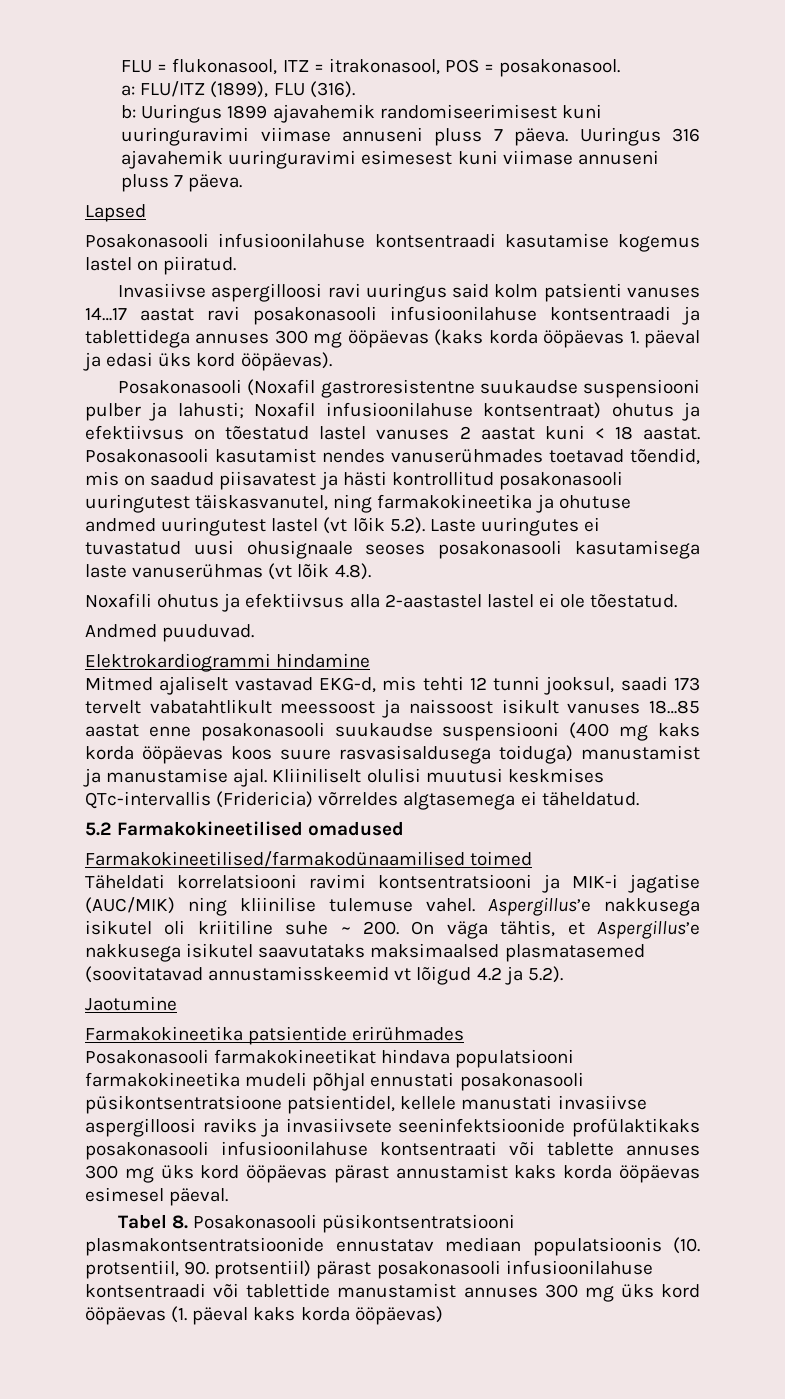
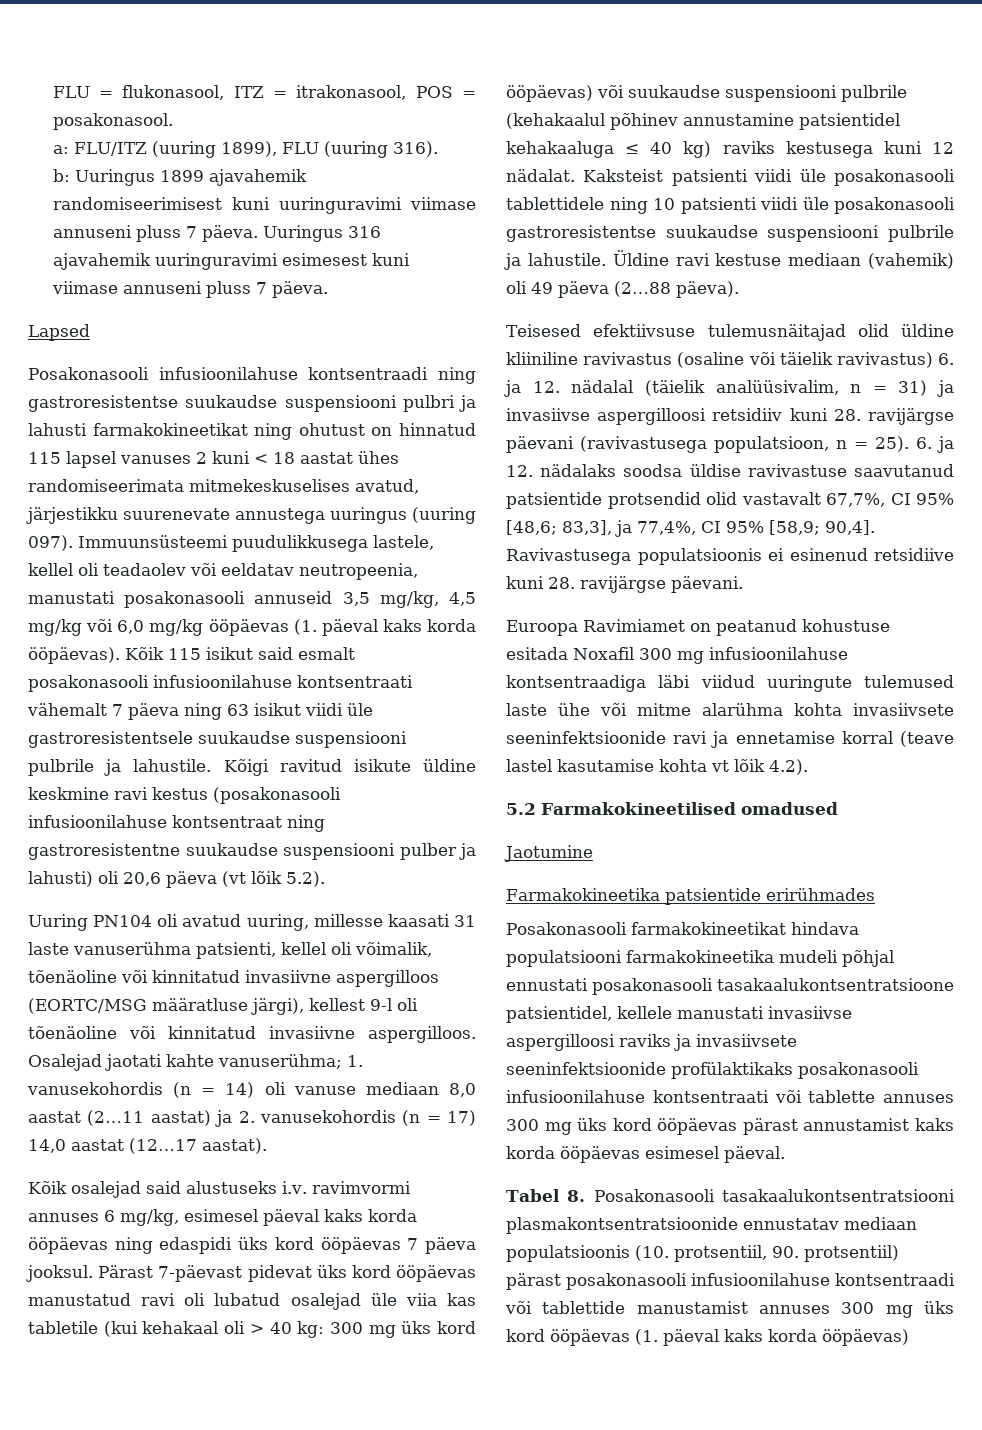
- a: FLU/ITZ (1899), FLU (316).
+ a: FLU/ITZ (uuring 1899), FLU (uuring 316).
- Posakonasooli infusioonilahuse kontsentraadi kasutamise kogemus lastel on piiratud.
- Invasiivse aspergilloosi ravi uuringus said kolm patsienti vanuses 14…17 aastat ravi posakonasooli infusioonilahuse kontsentraadi ja tablettidega annuses 300 mg ööpäevas (kaks korda ööpäevas 1. päeval ja edasi üks kord ööpäevas).
- Posakonasooli (Noxafil gastroresistentne suukaudse suspensiooni pulber ja lahusti; Noxafil infusioonilahuse kontsentraat) ohutus ja efektiivsus on tõestatud lastel vanuses 2 aastat kuni < 18 aastat. Posakonasooli kasutamist nendes vanuserühmades toetavad tõendid, mis on saadud piisavatest ja hästi kontrollitud posakonasooli uuringutest täiskasvanutel, ning farmakokineetika ja ohutuse andmed uuringutest lastel (vt lõik 5.2). Laste uuringutes ei tuvastatud uusi ohusignaale seoses posakonasooli kasutamisega laste vanuserühmas (vt lõik 4.8).
- Noxafili ohutus ja efektiivsus alla 2-aastastel lastel ei ole tõestatud.
- Andmed puuduvad.
- Elektrokardiogrammi hindamine
- Mitmed ajaliselt vastavad EKG-d, mis tehti 12 tunni jooksul, saadi 173 tervelt vabatahtlikult meessoost ja naissoost isikult vanuses 18…85 aastat enne posakonasooli suukaudse suspensiooni (400 mg kaks korda ööpäevas koos suure rasvasisaldusega toiduga) manustamist ja manustamise ajal. Kliiniliselt olulisi muutusi keskmises QTc-intervallis (Fridericia) võrreldes algtasemega ei täheldatud.
+ Posakonasooli infusioonilahuse kontsentraadi ning gastroresistentse suukaudse suspensiooni pulbri ja lahusti farmakokineetikat ning ohutust on hinnatud 115 lapsel vanuses 2 kuni < 18 aastat ühes randomiseerimata mitmekeskuselises avatud, järjestikku suurenevate annustega uuringus (uuring 097). Immuunsüsteemi puudulikkusega lastele, kellel oli teadaolev või eeldatav neutropeenia, manustati posakonasooli annuseid 3,5 mg/kg, 4,5 mg/kg või 6,0 mg/kg ööpäevas (1. päeval kaks korda ööpäevas). Kõik 115 isikut said esmalt posakonasooli infusioonilahuse kontsentraati vähemalt 7 päeva ning 63 isikut viidi üle gastroresistentsele suukaudse suspensiooni pulbrile ja lahustile. Kõigi ravitud isikute üldine keskmine ravi kestus (posakonasooli infusioonilahuse kontsentraat ning gastroresistentne suukaudse suspensiooni pulber ja lahusti) oli 20,6 päeva (vt lõik 5.2).
+ Uuring PN104 oli avatud uuring, millesse kaasati 31 laste vanuserühma patsienti, kellel oli võimalik, tõenäoline või kinnitatud invasiivne aspergilloos (EORTC/MSG määratluse järgi), kellest 9-l oli tõenäoline või kinnitatud invasiivne aspergilloos. Osalejad jaotati kahte vanuserühma; 1. vanusekohordis (n = 14) oli vanuse mediaan 8,0 aastat (2…11 aastat) ja 2. vanusekohordis (n = 17) 14,0 aastat (12…17 aastat).
+ Kõik osalejad said alustuseks i.v. ravimvormi annuses 6 mg/kg, esimesel päeval kaks korda ööpäevas ning edaspidi üks kord ööpäevas 7 päeva jooksul. Pärast 7-päevast pidevat üks kord ööpäevas manustatud ravi oli lubatud osalejad üle viia kas tabletile (kui kehakaal oli > 40 kg: 300 mg üks kord ööpäevas) või suukaudse suspensiooni pulbrile (kehakaalul põhinev annustamine patsientidel kehakaaluga ≤ 40 kg) raviks kestusega kuni 12 nädalat. Kaksteist patsienti viidi üle posakonasooli tablettidele ning 10 patsienti viidi üle posakonasooli gastroresistentse suukaudse suspensiooni pulbrile ja lahustile. Üldine ravi kestuse mediaan (vahemik) oli 49 päeva (2…88 päeva).
+ Teisesed efektiivsuse tulemusnäitajad olid üldine kliiniline ravivastus (osaline või täielik ravivastus) 6. ja 12. nädalal (täielik analüüsivalim, n = 31) ja invasiivse aspergilloosi retsidiiv kuni 28. ravijärgse päevani (ravivastusega populatsioon, n = 25). 6. ja 12. nädalaks soodsa üldise ravivastuse saavutanud patsientide protsendid olid vastavalt 67,7%, CI 95% [48,6; 83,3], ja 77,4%, CI 95% [58,9; 90,4]. Ravivastusega populatsioonis ei esinenud retsidiive kuni 28. ravijärgse päevani.
+ Euroopa Ravimiamet on peatanud kohustuse esitada Noxafil 300 mg infusioonilahuse kontsentraadiga läbi viidud uuringute tulemused laste ühe või mitme alarühma kohta invasiivsete seeninfektsioonide ravi ja ennetamise korral (teave lastel kasutamise kohta vt lõik 4.2).
  5.2 Farmakokineetilised omadused
- Farmakokineetilised/farmakodünaamilised toimed
- Täheldati korrelatsiooni ravimi kontsentratsiooni ja MIK-i jagatise (AUC/MIK) ning kliinilise tulemuse vahel. Aspergillus’e nakkusega isikutel oli kriitiline suhe ~ 200. On väga tähtis, et Aspergillus’e nakkusega isikutel saavutataks maksimaalsed plasmatasemed (soovitatavad annustamisskeemid vt lõigud 4.2 ja 5.2).
- Posakonasooli farmakokineetikat hindava populatsiooni farmakokineetika mudeli põhjal ennustati posakonasooli püsikontsentratsioone patsientidel, kellele manustati invasiivse aspergilloosi raviks ja invasiivsete seeninfektsioonide profülaktikaks posakonasooli infusioonilahuse kontsentraati või tablette annuses 300 mg üks kord ööpäevas pärast annustamist kaks korda ööpäevas esimesel päeval.
+ Posakonasooli farmakokineetikat hindava populatsiooni farmakokineetika mudeli põhjal ennustati posakonasooli tasakaalukontsentratsioone patsientidel, kellele manustati invasiivse aspergilloosi raviks ja invasiivsete seeninfektsioonide profülaktikaks posakonasooli infusioonilahuse kontsentraati või tablette annuses 300 mg üks kord ööpäevas pärast annustamist kaks korda ööpäevas esimesel päeval.
- Tabel 8. Posakonasooli püsikontsentratsiooni plasmakontsentratsioonide ennustatav mediaan populatsioonis (10. protsentiil, 90. protsentiil) pärast posakonasooli infusioonilahuse kontsentraadi või tablettide manustamist annuses 300 mg üks kord ööpäevas (1. päeval kaks korda ööpäevas)
+ Tabel 8. Posakonasooli tasakaalukontsentratsiooni plasmakontsentratsioonide ennustatav mediaan populatsioonis (10. protsentiil, 90. protsentiil) pärast posakonasooli infusioonilahuse kontsentraadi või tablettide manustamist annuses 300 mg üks kord ööpäevas (1. päeval kaks korda ööpäevas)

